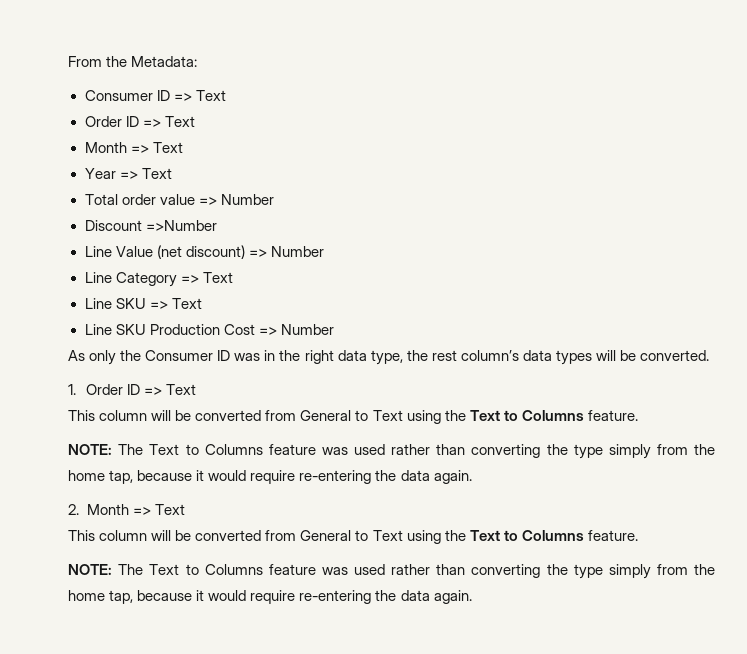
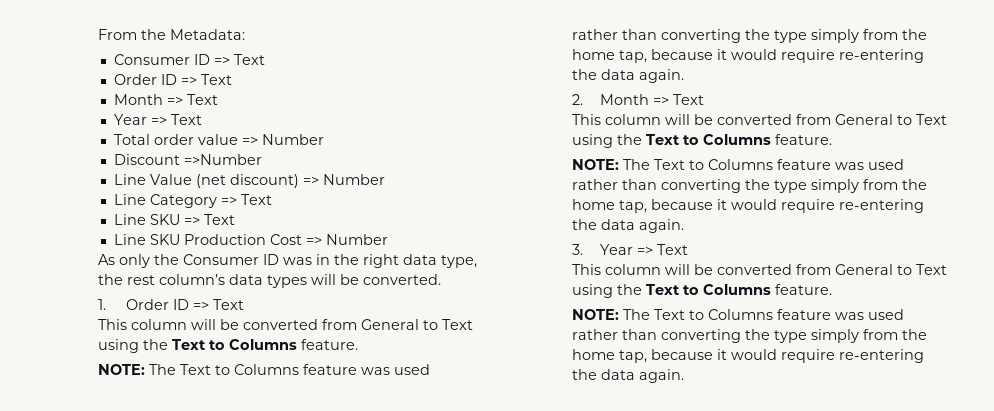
+ 3. Year => Text
+ This column will be converted from General to Text using the Text to Columns feature.
+ NOTE: The Text to Columns feature was used rather than converting the type simply from the home tap, because it would require re-entering the data again.

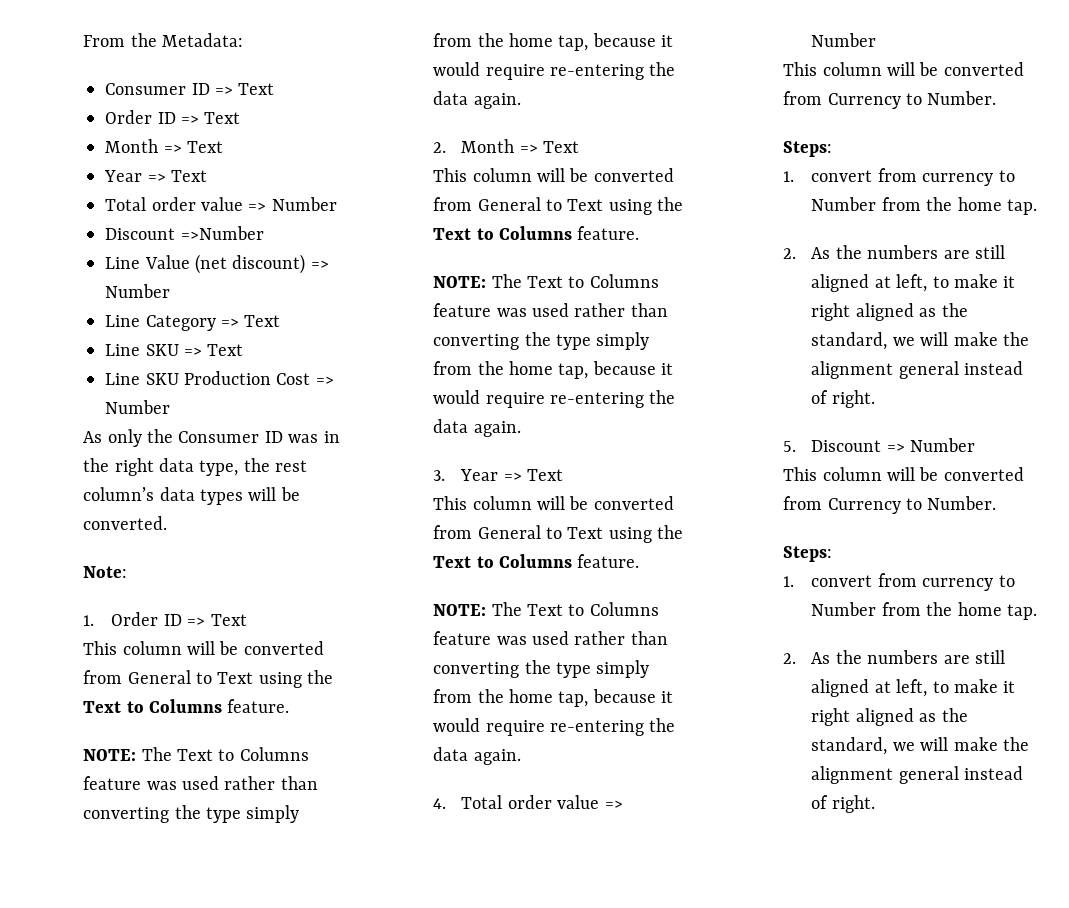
+ Note:
+ 4. Total order value => Number
+ This column will be converted from Currency to Number.
+ Steps:
+ 1. convert from currency to Number from the home tap.
+ 2. As the numbers are still aligned at left, to make it right aligned as the standard, we will make the alignment general instead of right.
+ 5. Discount => Number
+ This column will be converted from Currency to Number.
+ Steps:
+ 1. convert from currency to Number from the home tap.
+ 2. As the numbers are still aligned at left, to make it right aligned as the standard, we will make the alignment general instead of right.

